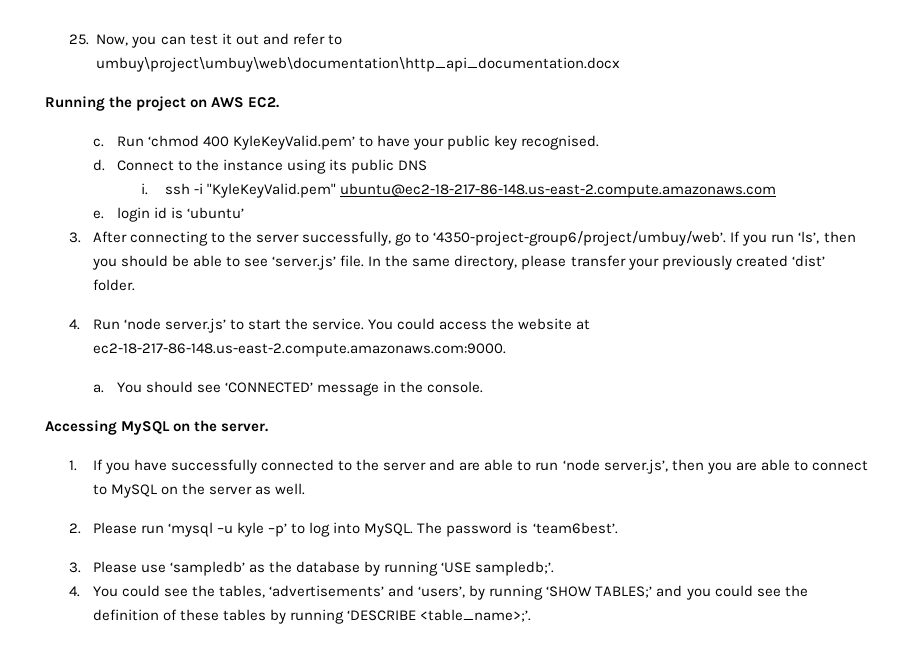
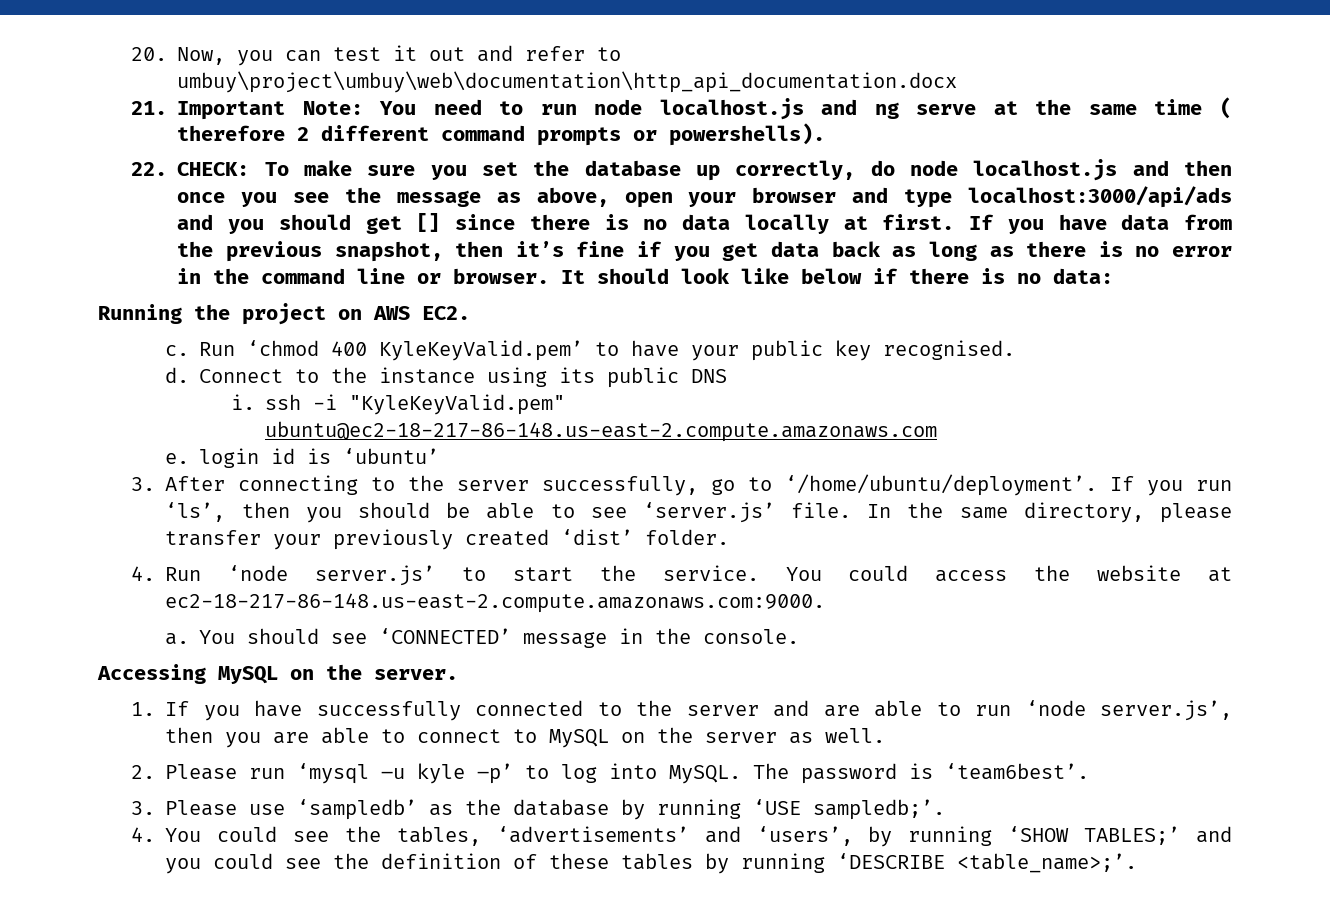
- 25. Now, you can test it out and refer to umbuy\project\umbuy\web\documentation\http_api_documentation.docx
+ 20. Now, you can test it out and refer to umbuy\project\umbuy\web\documentation\http_api_documentation.docx
+ 21. Important Note: You need to run node localhost.js and ng serve at the same time ( therefore 2 different command prompts or powershells).
+ 22. CHECK: To make sure you set the database up correctly, do node localhost.js and then once you see the message as above, open your browser and type localhost:3000/api/ads and you should get [] since there is no data locally at first. If you have data from the previous snapshot, then it’s fine if you get data back as long as there is no error in the command line or browser. It should look like below if there is no data:
- 3. After connecting to the server successfully, go to ‘4350-project-group6/project/umbuy/web’.
+ 3. After connecting to the server successfully, go to ‘/home/ubuntu/deployment’.

